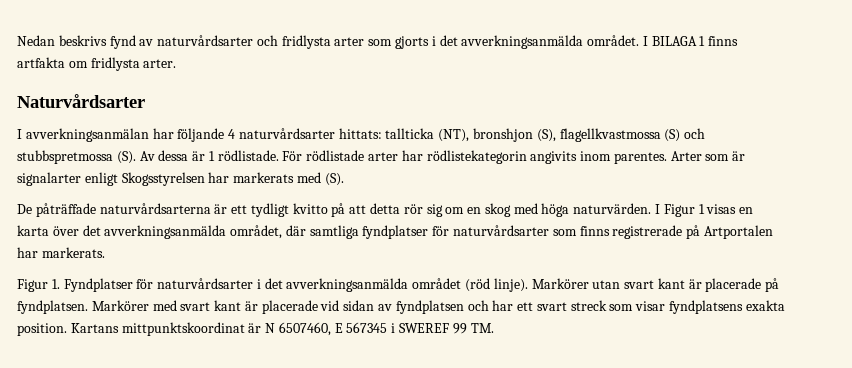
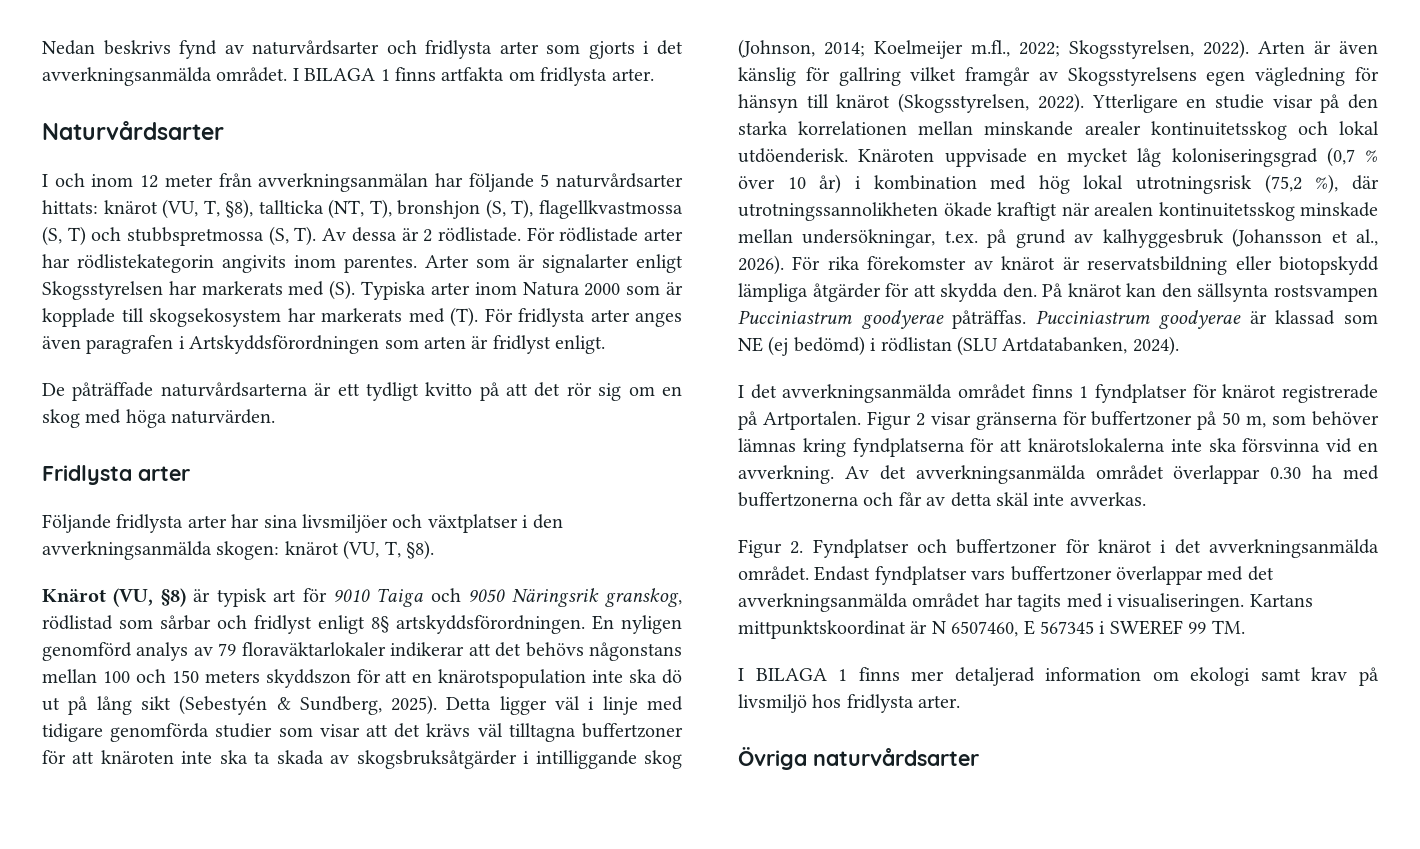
- I avverkningsanmälan har följande 4 naturvårdsarter hittats: tallticka (NT), bronshjon (S), flagellkvastmossa (S) och stubbspretmossa (S). Av dessa är 1 rödlistade.
+ I och inom 12 meter från avverkningsanmälan har följande 5 naturvårdsarter hittats: knärot (VU, T, §8), tallticka (NT, T), bronshjon (S, T), flagellkvastmossa (S, T) och stubbspretmossa (S, T). Av dessa är 2 rödlistade.
- Arter som är signalarter enligt Skogsstyrelsen har markerats med (S).
+ Arter som är signalarter enligt Skogsstyrelsen har markerats med (S). Typiska arter inom Natura 2000 som är kopplade till skogsekosystem har markerats med (T). För fridlysta arter anges även paragrafen i Artskyddsförordningen som arten är fridlyst enligt.
- De påträffade naturvårdsarterna är ett tydligt kvitto på att detta rör sig om en skog med höga naturvärden. I Figur 1 visas en karta över det avverkningsanmälda området, där samtliga fyndplatser för naturvårdsarter som finns registrerade på Artportalen har markerats.
- Figur 1. Fyndplatser för naturvårdsarter i det avverkningsanmälda området (röd linje). Markörer utan svart kant är placerade på fyndplatsen. Markörer med svart kant är placerade vid sidan av fyndplatsen och har ett svart streck som visar fyndplatsens exakta position.
+ De påträffade naturvårdsarterna är ett tydligt kvitto på att det rör sig om en skog med höga naturvärden.
+ Fridlysta arter
+ Följande fridlysta arter har sina livsmiljöer och växtplatser i den avverkningsanmälda skogen: knärot (VU, T, §8).
+ Knärot (VU, §8) är typisk art för 9010 Taiga och 9050 Näringsrik granskog, rödlistad som sårbar och fridlyst enligt 8§ artskyddsförordningen. En nyligen genomförd analys av 79 floraväktarlokaler indikerar att det behövs någonstans mellan 100 och 150 meters skyddszon för att en knärotspopulation inte ska dö ut på lång sikt (Sebestyén & Sundberg, 2025). Detta ligger väl i linje med tidigare genomförda studier som visar att det krävs väl tilltagna buffertzoner för att knäroten inte ska ta skada av skogsbruksåtgärder i intilliggande skog (Johnson, 2014; Koelmeijer m.fl., 2022; Skogsstyrelsen, 2022). Arten är även känslig för gallring vilket framgår av Skogsstyrelsens egen vägledning för hänsyn till knärot (Skogsstyrelsen, 2022). Ytterligare en studie visar på den starka korrelationen mellan minskande arealer kontinuitetsskog och lokal utdöenderisk. Knäroten uppvisade en mycket låg koloniseringsgrad (0,7 % över 10 år) i kombination med hög lokal utrotningsrisk (75,2 %), där utrotningssannolikheten ökade kraftigt när arealen kontinuitetsskog minskade mellan undersökningar, t.ex. på grund av kalhyggesbruk (Johansson et al., 2026). För rika förekomster av knärot är reservatsbildning eller biotopskydd lämpliga åtgärder för att skydda den. På knärot kan den sällsynta rostsvampen Pucciniastrum goodyerae påträffas. Pucciniastrum goodyerae är klassad som NE (ej bedömd) i rödlistan (SLU Artdatabanken, 2024).
+ I det avverkningsanmälda området finns 1 fyndplatser för knärot registrerade på Artportalen. Figur 2 visar gränserna för buffertzoner på 50 m, som behöver lämnas kring fyndplatserna för att knärotslokalerna inte ska försvinna vid en avverkning. Av det avverkningsanmälda området överlappar 0.30 ha med buffertzonerna och får av detta skäl inte avverkas.
+ Figur 2. Fyndplatser och buffertzoner för knärot i det avverkningsanmälda området. Endast fyndplatser vars buffertzoner överlappar med det avverkningsanmälda området har tagits med i visualiseringen.
+ I BILAGA 1 finns mer detaljerad information om ekologi samt krav på livsmiljö hos fridlysta arter.
+ Övriga naturvårdsarter

